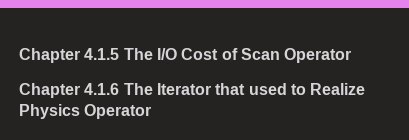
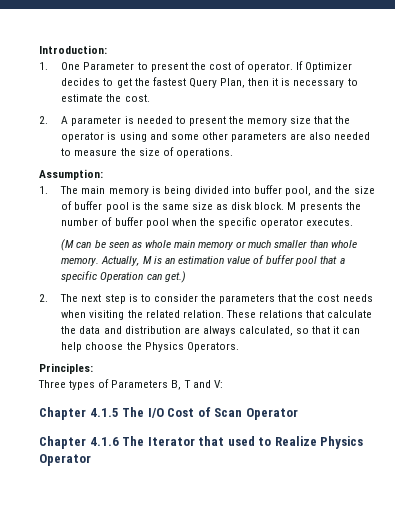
+ Introduction:
+ 1. One Parameter to present the cost of operator. If Optimizer decides to get the fastest Query Plan, then it is necessary to estimate the cost.
+ 2. A parameter is needed to present the memory size that the operator is using and some other parameters are also needed to measure the size of operations.
+ Assumption:
+ 1. The main memory is being divided into buffer pool, and the size of buffer pool is the same size as disk block. M presents the number of buffer pool when the specific operator executes.
+ (M can be seen as whole main memory or much smaller than whole memory. Actually, M is an estimation value of buffer pool that a specific Operation can get.)
+ 2. The next step is to consider the parameters that the cost needs when visiting the related relation. These relations that calculate the data and distribution are always calculated, so that it can help choose the Physics Operators.
+ Principles:
+ Three types of Parameters B, T and V:

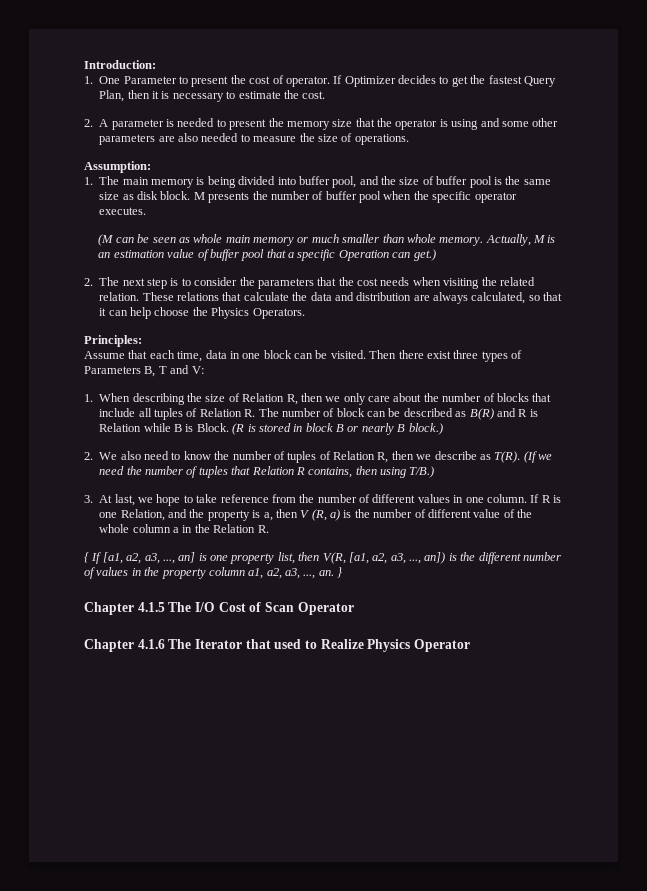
- Three types of Parameters B, T and V:
+ Assume that each time, data in one block can be visited. Then there exist three types of Parameters B, T and V:
+ 1. When describing the size of Relation R, then we only care about the number of blocks that include all tuples of Relation R. The number of block can be described as B(R) and R is Relation while B is Block. (R is stored in block B or nearly B block.)
+ 2. We also need to know the number of tuples of Relation R, then we describe as T(R). (If we need the number of tuples that Relation R contains, then using T/B.)
+ 3. At last, we hope to take reference from the number of different values in one column. If R is one Relation, and the property is a, then V (R, a) is the number of different value of the whole column a in the Relation R.
+ { If [a1, a2, a3, ..., an] is one property list, then V(R, [a1, a2, a3, ..., an]) is the different number of values in the property column a1, a2, a3, ..., an. }

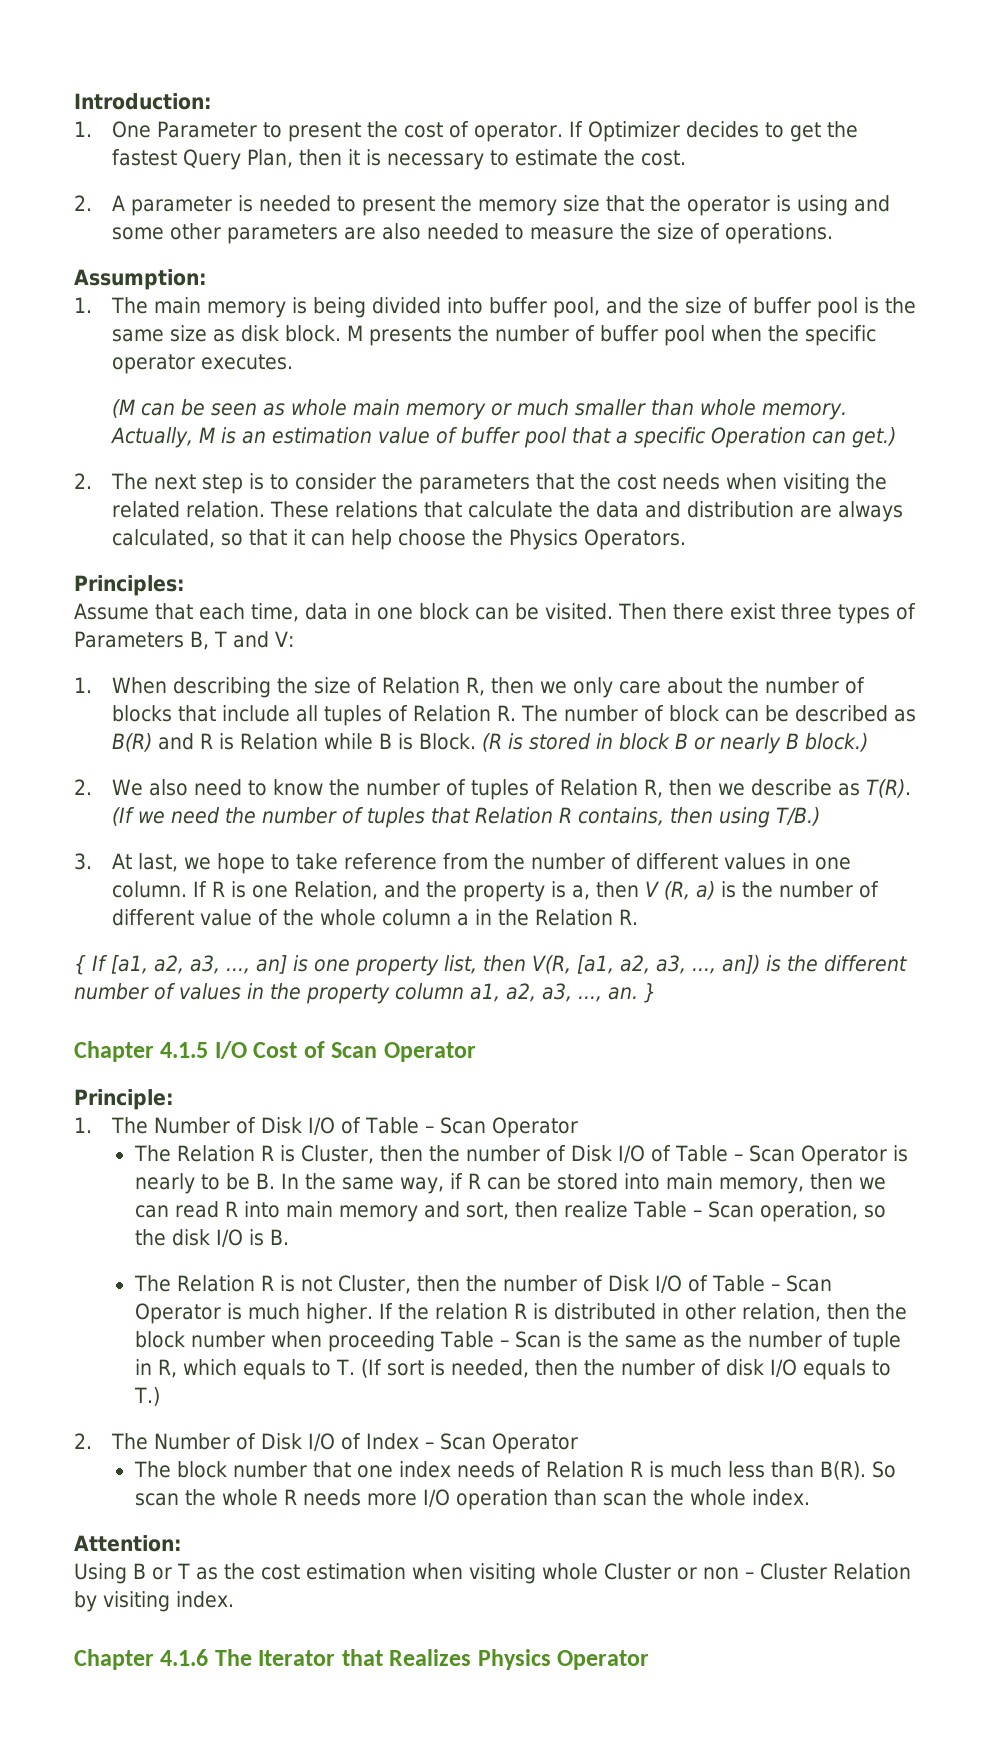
- Chapter 4.1.5 The I/O Cost of Scan Operator
+ Chapter 4.1.5 I/O Cost of Scan Operator
+ Principle:
+ 1. The Number of Disk I/O of Table – Scan Operator
+ The Relation R is Cluster, then the number of Disk I/O of Table – Scan Operator is nearly to be B. In the same way, if R can be stored into main memory, then we can read R into main memory and sort, then realize Table – Scan operation, so the disk I/O is B.
+ The Relation R is not Cluster, then the number of Disk I/O of Table – Scan Operator is much higher. If the relation R is distributed in other relation, then the block number when proceeding Table – Scan is the same as the number of tuple in R, which equals to T. (If sort is needed, then the number of disk I/O equals to T.)
+ 2. The Number of Disk I/O of Index – Scan Operator
+ The block number that one index needs of Relation R is much less than B(R). So scan the whole R needs more I/O operation than scan the whole index.
+ Attention:
+ Using B or T as the cost estimation when visiting whole Cluster or non – Cluster Relation by visiting index.
- Chapter 4.1.6 The Iterator that used to Realize Physics Operator
+ Chapter 4.1.6 The Iterator that Realizes Physics Operator

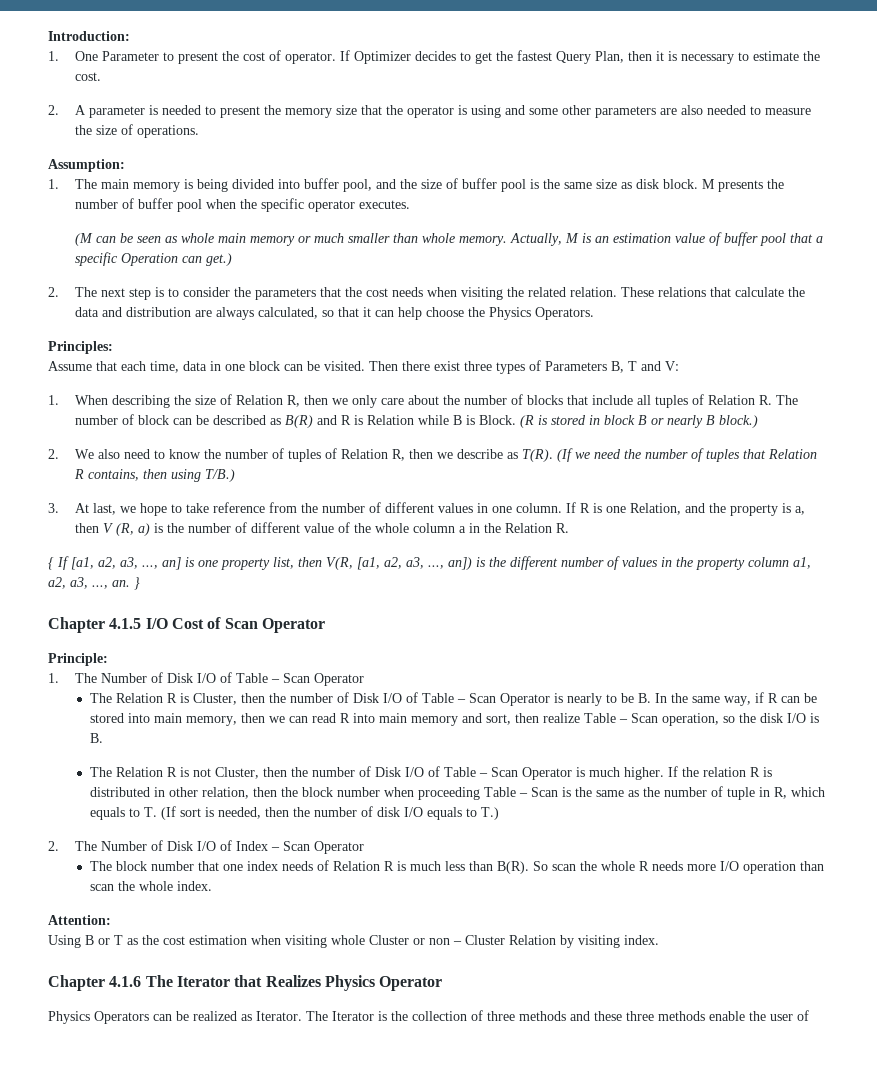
+ Physics Operators can be realized as Iterator. The Iterator is the collection of three methods and these three methods enable the user of

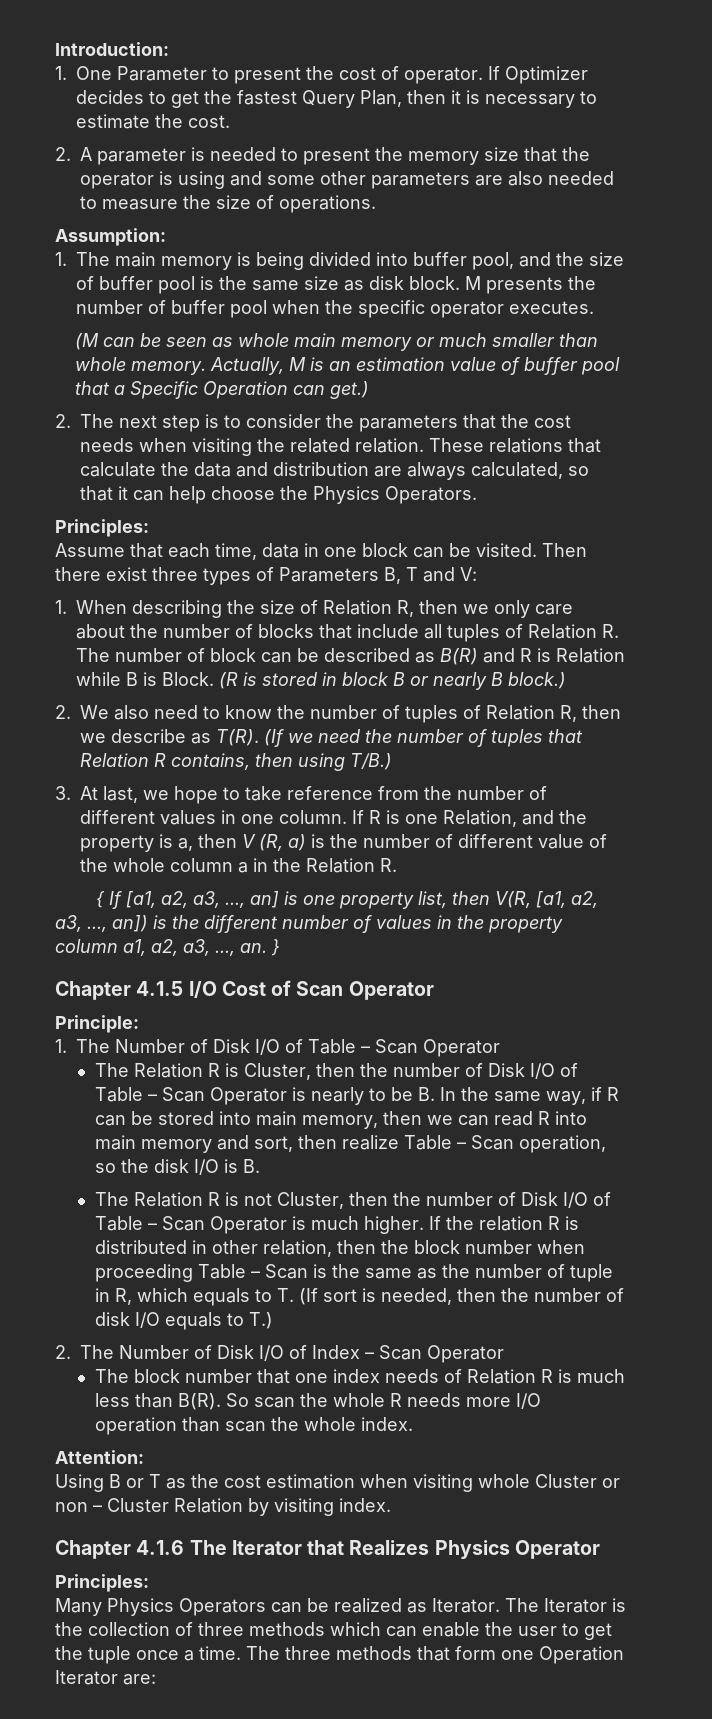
- Actually, M is an estimation value of buffer pool that a specific Operation can get.)
+ Actually, M is an estimation value of buffer pool that a Specific Operation can get.)
  Chapter 4.1.6 The Iterator that Realizes Physics Operator
- Physics Operators can be realized as Iterator.
+ Principles:
+ Many Physics Operators can be realized as Iterator.
- The Iterator is the collection of three methods and these three methods enable the user of
+ The Iterator is the collection of three methods which can enable the user to get the tuple once a time. The three methods that form one Operation Iterator are:

